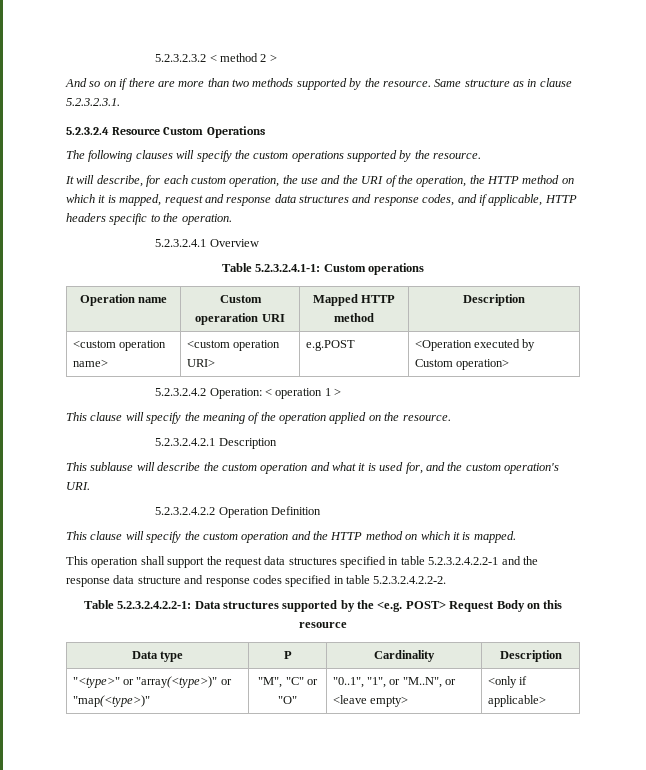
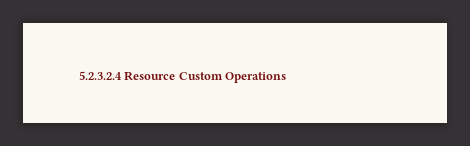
- 5.2.3.2.3.2 < method 2 >
- And so on if there are more than two methods supported by the resource. Same structure as in clause 5.2.3.2.3.1.
  5.2.3.2.4 Resource Custom Operations
- The following clauses will specify the custom operations supported by the resource.
- It will describe, for each custom operation, the use and the URI of the operation, the HTTP method on which it is mapped, request and response data structures and response codes, and if applicable, HTTP headers specific to the operation.
- 5.2.3.2.4.1 Overview
- Table 5.2.3.2.4.1-1: Custom operations
- Operation name | Custom operaration URI | Mapped HTTP method | Description
- <custom operation name> | <custom operation URI> | e.g.POST | <Operation executed by Custom operation>
- 5.2.3.2.4.2 Operation: < operation 1 >
- This clause will specify the meaning of the operation applied on the resource.
- 5.2.3.2.4.2.1 Description
- This sublause will describe the custom operation and what it is used for, and the custom operation's URI.
- 5.2.3.2.4.2.2 Operation Definition
- This clause will specify the custom operation and the HTTP method on which it is mapped.
- This operation shall support the request data structures specified in table 5.2.3.2.4.2.2-1 and the response data structure and response codes specified in table 5.2.3.2.4.2.2-2.
- Table 5.2.3.2.4.2.2-1: Data structures supported by the <e.g. POST> Request Body on this resource
- Data type | P | Cardinality | Description
- "<type>" or "array(<type>)" or "map(<type>)" | "M", "C" or "O" | "0..1", "1", or "M..N", or <leave empty> | <only if applicable>

